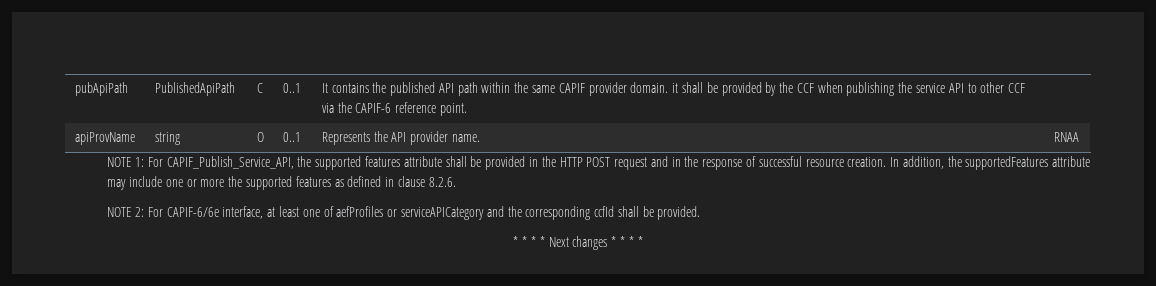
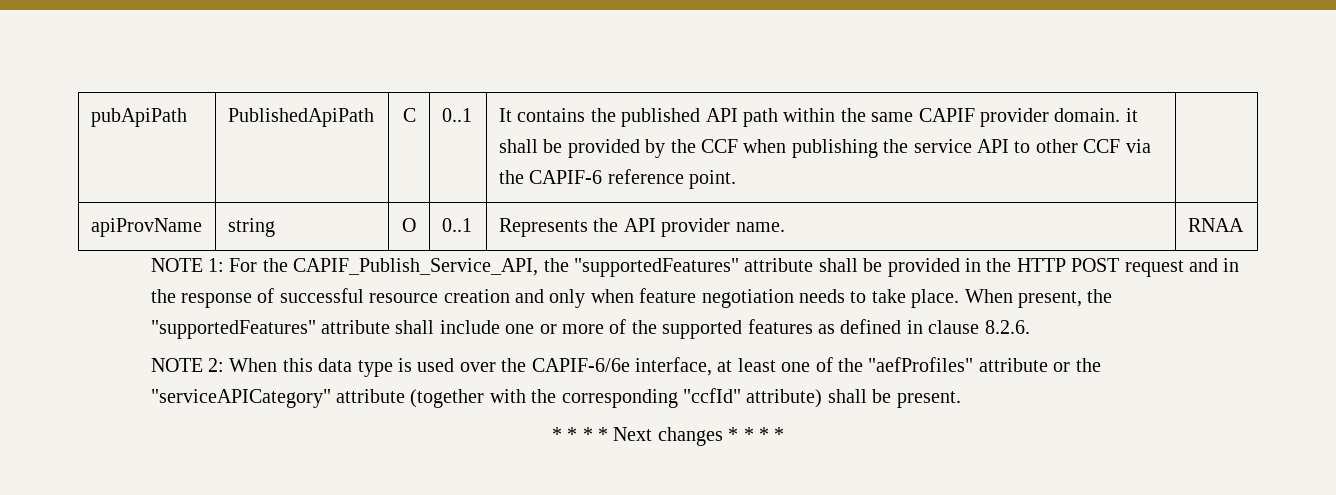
- NOTE 1: For CAPIF_Publish_Service_API, the supported features attribute shall be provided in the HTTP POST request and in the response of successful resource creation. In addition, the supportedFeatures attribute may include one or more the supported features as defined in clause 8.2.6.
+ NOTE 1: For the CAPIF_Publish_Service_API, the "supportedFeatures" attribute shall be provided in the HTTP POST request and in the response of successful resource creation and only when feature negotiation needs to take place. When present, the "supportedFeatures" attribute shall include one or more of the supported features as defined in clause 8.2.6.
- NOTE 2: For CAPIF-6/6e interface, at least one of aefProfiles or serviceAPICategory and the corresponding ccfId shall be provided.
+ NOTE 2: When this data type is used over the CAPIF-6/6e interface, at least one of the "aefProfiles" attribute or the "serviceAPICategory" attribute (together with the corresponding "ccfId" attribute) shall be present.

